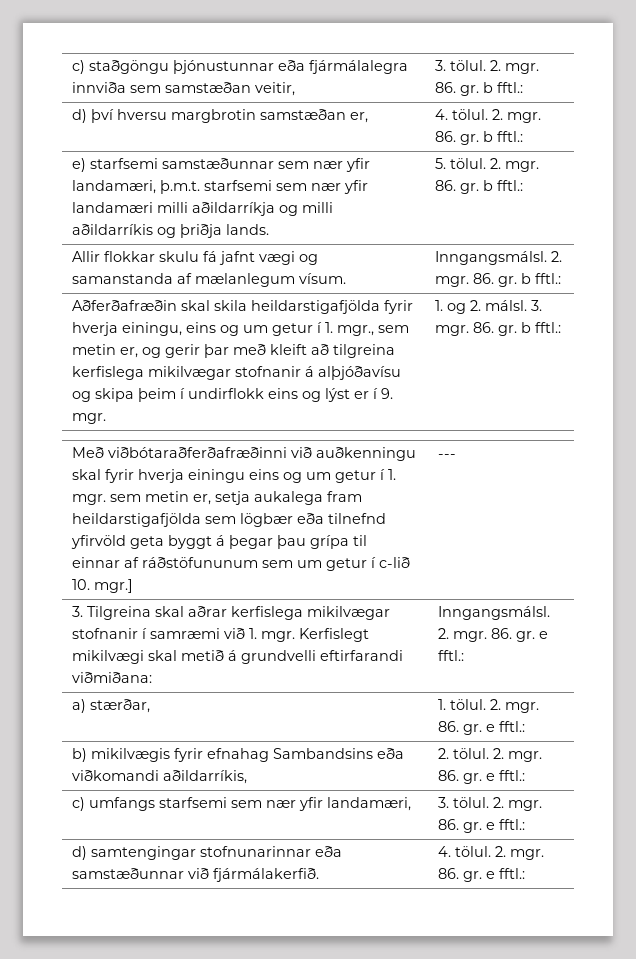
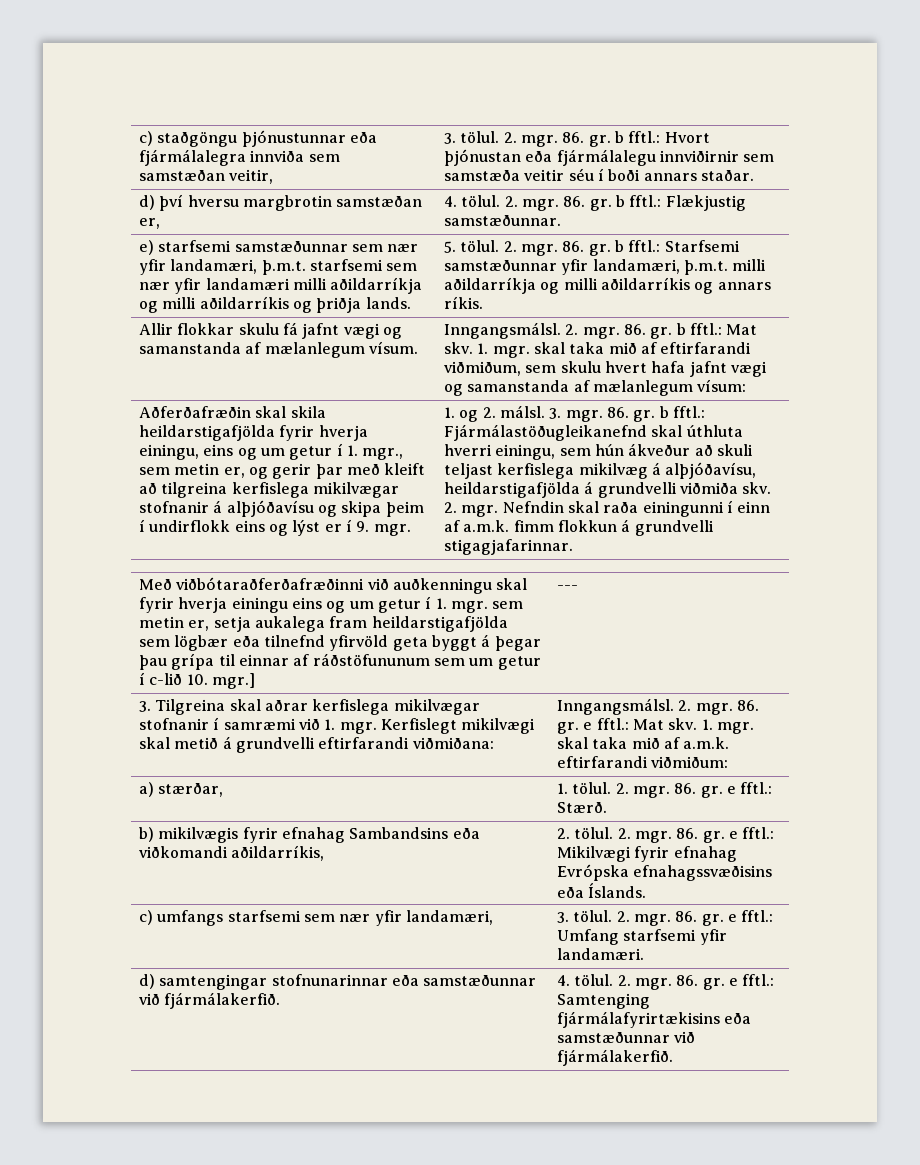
- c) staðgöngu þjónustunnar eða fjármálalegra innviða sem samstæðan veitir, | 3. tölul. 2. mgr. 86. gr. b fftl.:
+ c) staðgöngu þjónustunnar eða fjármálalegra innviða sem samstæðan veitir, | 3. tölul. 2. mgr. 86. gr. b fftl.: Hvort þjónustan eða fjármálalegu innviðirnir sem samstæða veitir séu í boði annars staðar.
- d) því hversu margbrotin samstæðan er, | 4. tölul. 2. mgr. 86. gr. b fftl.:
+ d) því hversu margbrotin samstæðan er, | 4. tölul. 2. mgr. 86. gr. b fftl.: Flækjustig samstæðunnar.
- 5. tölul. 2. mgr. 86. gr. b fftl.:
+ 5. tölul. 2. mgr. 86. gr. b fftl.: Starfsemi samstæðunnar yfir landamæri, þ.m.t. milli aðildarríkja og milli aðildarríkis og annars ríkis.
- Allir flokkar skulu fá jafnt vægi og samanstanda af mælanlegum vísum. | Inngangsmálsl. 2. mgr. 86. gr. b fftl.:
+ Allir flokkar skulu fá jafnt vægi og samanstanda af mælanlegum vísum. | Inngangsmálsl. 2. mgr. 86. gr. b fftl.: Mat skv. 1. mgr. skal taka mið af eftirfarandi viðmiðum, sem skulu hvert hafa jafnt vægi og samanstanda af mælanlegum vísum:
- 3. mgr. 86. gr. b fftl.:
+ 3. mgr. 86. gr. b fftl.: Fjármálastöðugleikanefnd skal úthluta hverri einingu, sem hún ákveður að skuli teljast kerfislega mikilvæg á alþjóðavísu, heildarstigafjölda á grundvelli viðmiða skv. 2. mgr. Nefndin skal raða einingunni í einn af a.m.k. fimm flokkun á grundvelli stigagjafarinnar.
- 3. Tilgreina skal aðrar kerfislega mikilvægar stofnanir í samræmi við 1. mgr. Kerfislegt mikilvægi skal metið á grundvelli eftirfarandi viðmiðana: | Inngangsmálsl. 2. mgr. 86. gr. e fftl.:
+ 3. Tilgreina skal aðrar kerfislega mikilvægar stofnanir í samræmi við 1. mgr. Kerfislegt mikilvægi skal metið á grundvelli eftirfarandi viðmiðana: | Inngangsmálsl. 2. mgr. 86. gr. e fftl.: Mat skv. 1. mgr. skal taka mið af a.m.k. eftirfarandi viðmiðum:
- a) stærðar, | 1. tölul. 2. mgr. 86. gr. e fftl.:
+ a) stærðar, | 1. tölul. 2. mgr. 86. gr. e fftl.: Stærð.
- b) mikilvægis fyrir efnahag Sambandsins eða viðkomandi aðildarríkis, | 2. tölul. 2. mgr. 86. gr. e fftl.:
+ b) mikilvægis fyrir efnahag Sambandsins eða viðkomandi aðildarríkis, | 2. tölul. 2. mgr. 86. gr. e fftl.: Mikilvægi fyrir efnahag Evrópska efnahagssvæðisins eða Íslands.
- c) umfangs starfsemi sem nær yfir landamæri, | 3. tölul. 2. mgr. 86. gr. e fftl.:
+ c) umfangs starfsemi sem nær yfir landamæri, | 3. tölul. 2. mgr. 86. gr. e fftl.: Umfang starfsemi yfir landamæri.
- d) samtengingar stofnunarinnar eða samstæðunnar við fjármálakerfið. | 4. tölul. 2. mgr. 86. gr. e fftl.:
+ d) samtengingar stofnunarinnar eða samstæðunnar við fjármálakerfið. | 4. tölul. 2. mgr. 86. gr. e fftl.: Samtenging fjármálafyrirtækisins eða samstæðunnar við fjármálakerfið.

